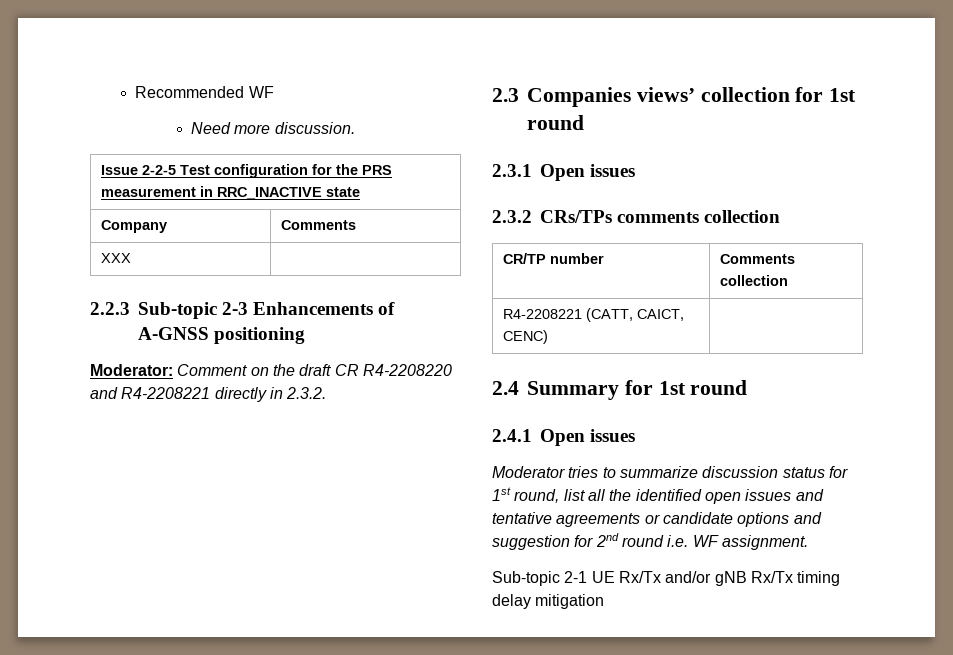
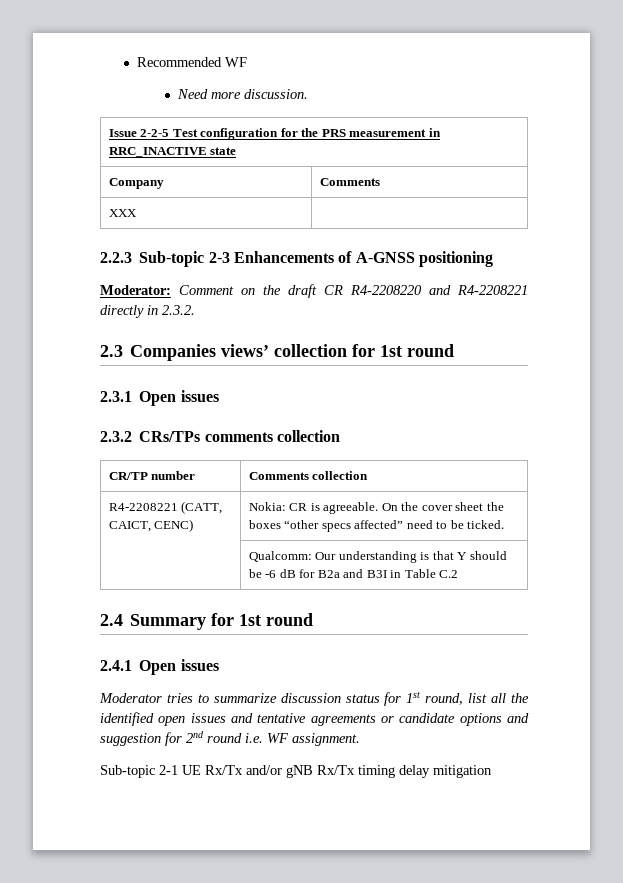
- R4-2208221 (CATT, CAICT, CENC) |
+ R4-2208221 (CATT, CAICT, CENC) | Nokia: CR is agreeable. On the cover sheet the boxes “other specs affected” need to be ticked.
+ | Qualcomm: Our understanding is that Y should be -6 dB for B2a and B3I in Table C.2

